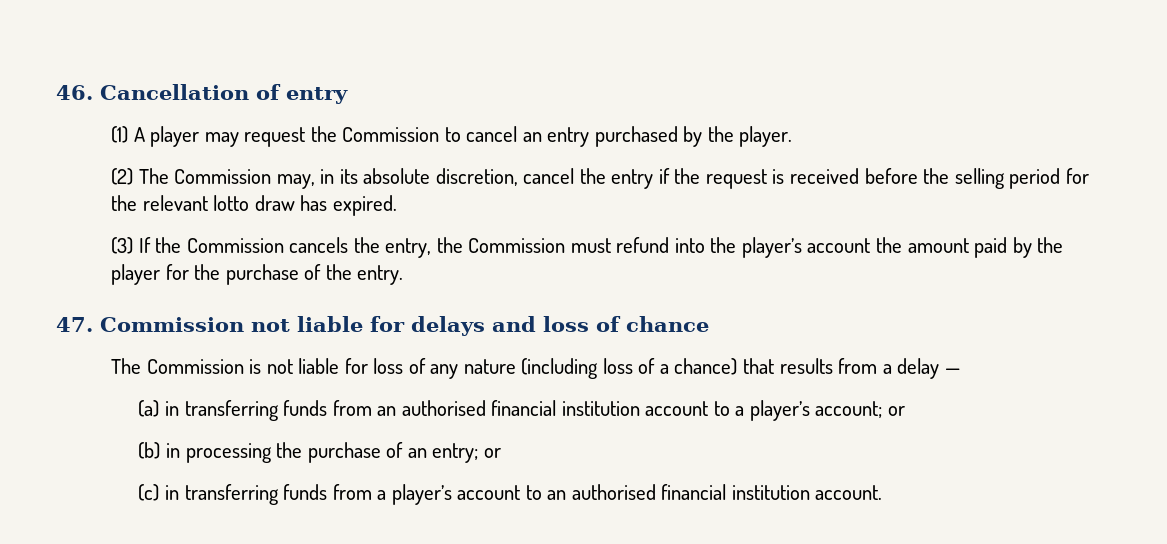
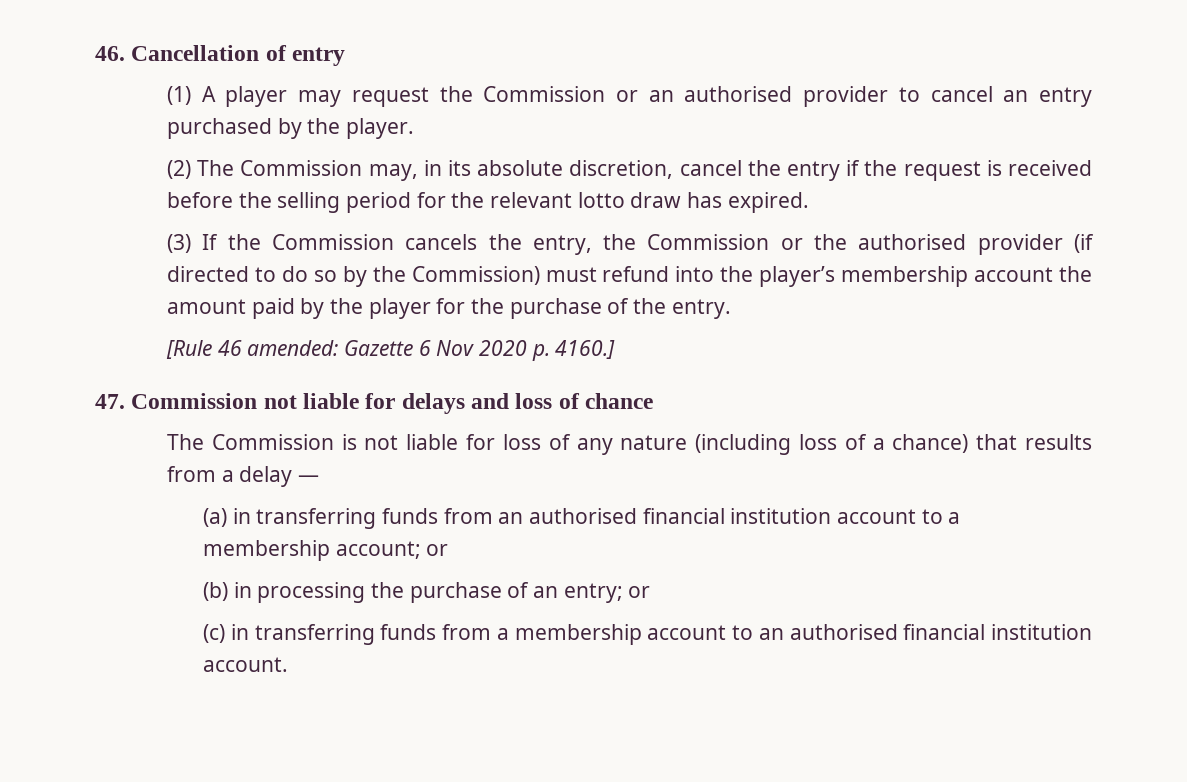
- (1) A player may request the Commission to cancel an entry purchased by the player.
+ (1) A player may request the Commission or an authorised provider to cancel an entry purchased by the player.
- (3) If the Commission cancels the entry, the Commission must refund into the player’s account the amount paid by the player for the purchase of the entry.
+ (3) If the Commission cancels the entry, the Commission or the authorised provider (if directed to do so by the Commission) must refund into the player’s membership account the amount paid by the player for the purchase of the entry.
+ [Rule 46 amended: Gazette 6 Nov 2020 p. 4160.]
- (a) in transferring funds from an authorised financial institution account to a player’s account; or
+ (a) in transferring funds from an authorised financial institution account to a membership account; or
- (c) in transferring funds from a player’s account to an authorised financial institution account.
+ (c) in transferring funds from a membership account to an authorised financial institution account.

